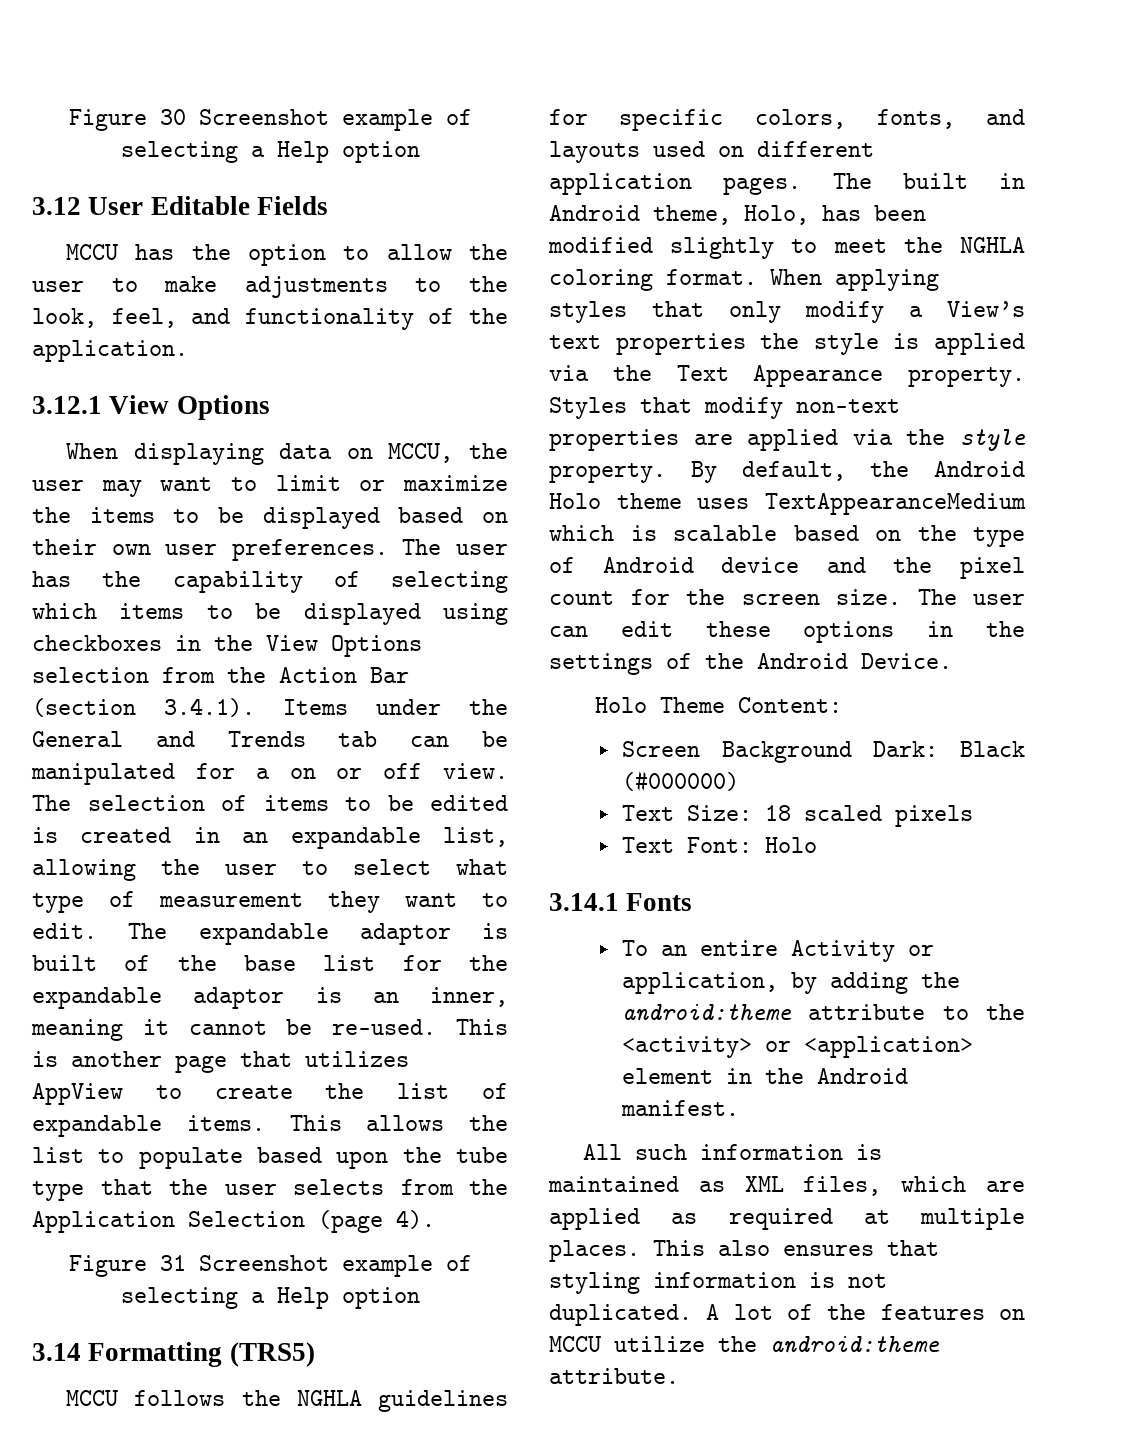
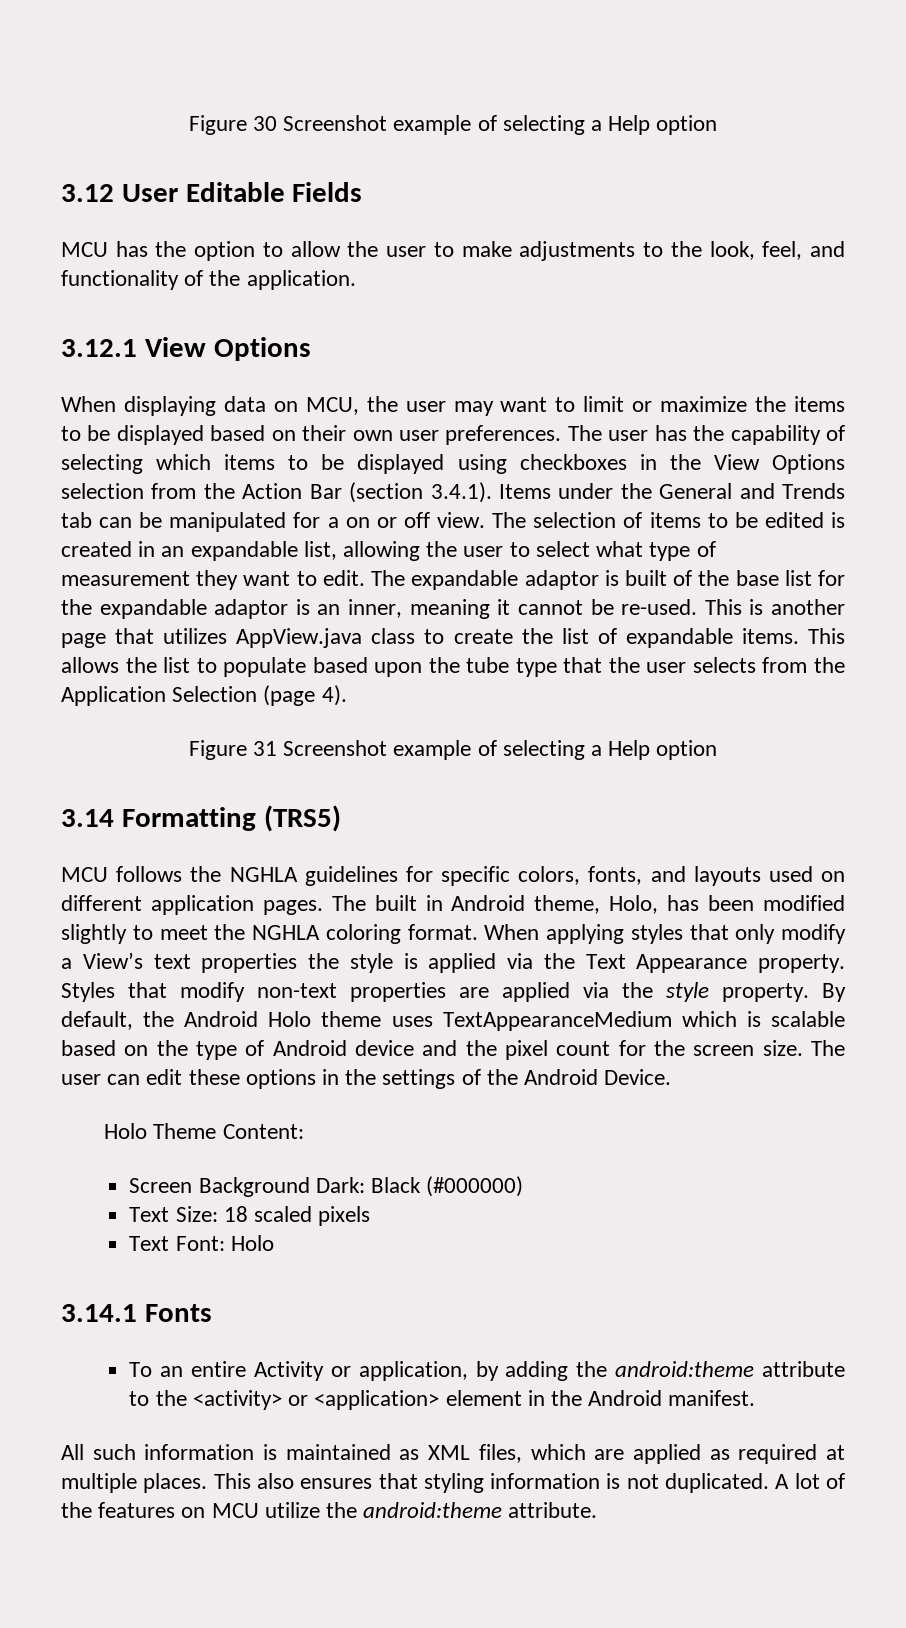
- MCCU has the option to allow the user to make adjustments to the look, feel, and functionality of the application.
+ MCU has the option to allow the user to make adjustments to the look, feel, and functionality of the application.
- When displaying data on MCCU, the user may want to limit or maximize the items to be displayed based on their own user preferences.
+ When displaying data on MCU, the user may want to limit or maximize the items to be displayed based on their own user preferences.
- This is another page that utilizes AppView to create the list of expandable items.
+ This is another page that utilizes AppView.java class to create the list of expandable items.
- MCCU follows the NGHLA guidelines for specific colors, fonts, and layouts used on different application pages.
+ MCU follows the NGHLA guidelines for specific colors, fonts, and layouts used on different application pages.
- A lot of the features on MCCU utilize the android:theme attribute.
+ A lot of the features on MCU utilize the android:theme attribute.

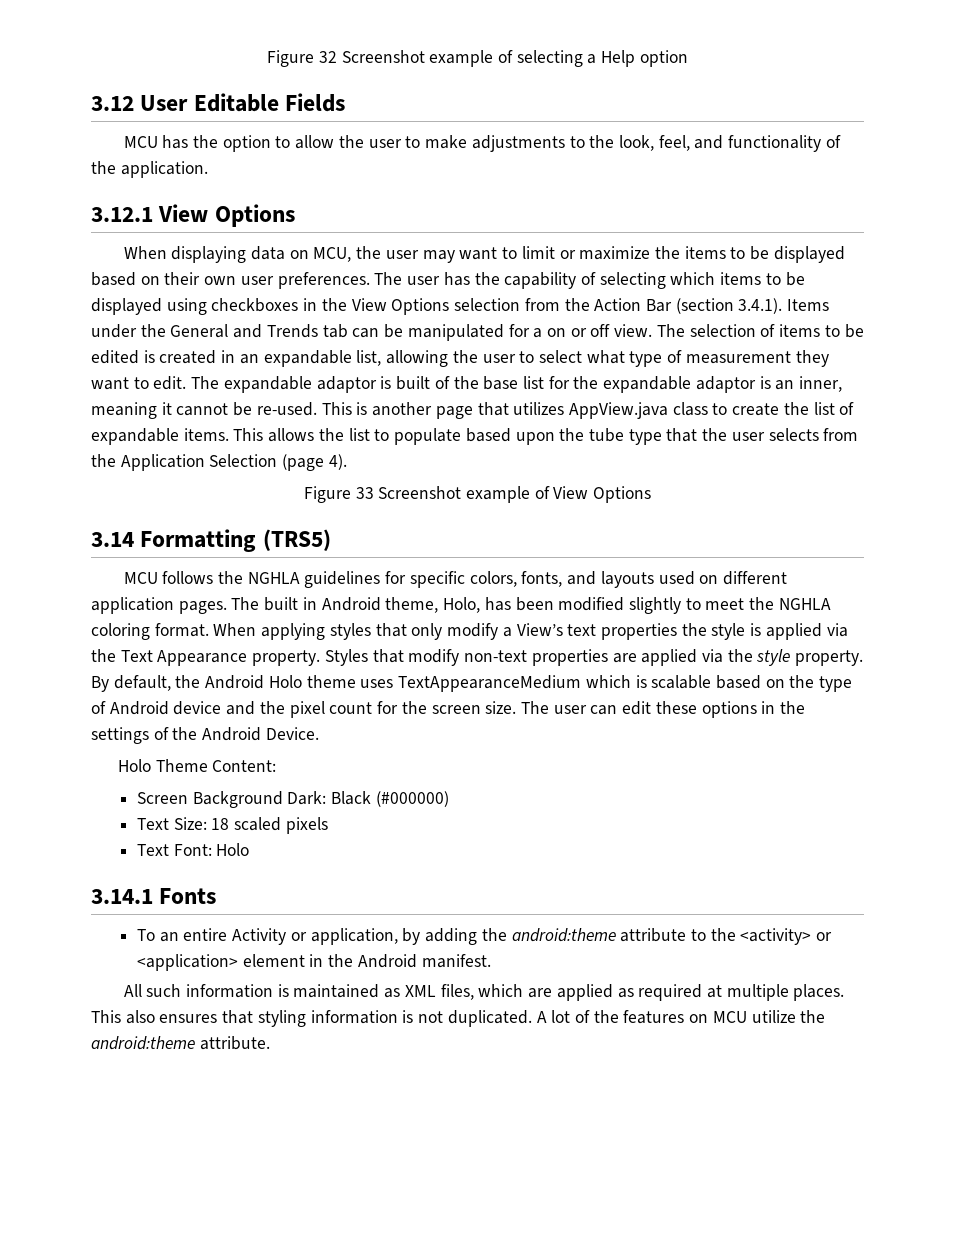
- Figure 30 Screenshot example of selecting a Help option
+ Figure 32 Screenshot example of selecting a Help option
- Figure 31 Screenshot example of selecting a Help option
+ Figure 33 Screenshot example of View Options

